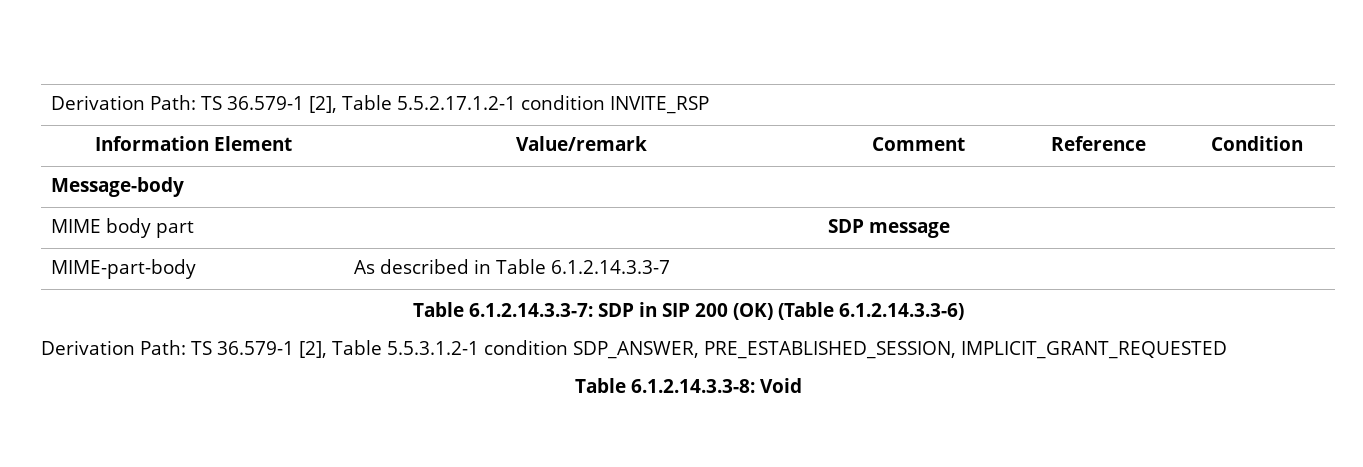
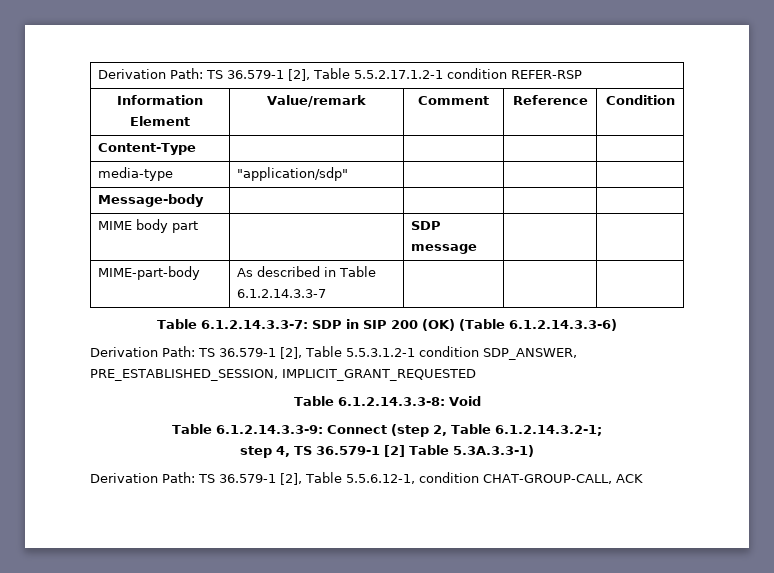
- Derivation Path: TS 36.579-1 [2], Table 5.5.2.17.1.2-1 condition INVITE_RSP
+ Derivation Path: TS 36.579-1 [2], Table 5.5.2.17.1.2-1 condition REFER-RSP
+ Content-Type | | | |
+ media-type | "application/sdp" | | |
+ Table 6.1.2.14.3.3-9: Connect (step 2, Table 6.1.2.14.3.2-1;
+ step 4, TS 36.579-1 [2] Table 5.3A.3.3-1)
+ Derivation Path: TS 36.579-1 [2], Table 5.5.6.12-1, condition CHAT-GROUP-CALL, ACK

